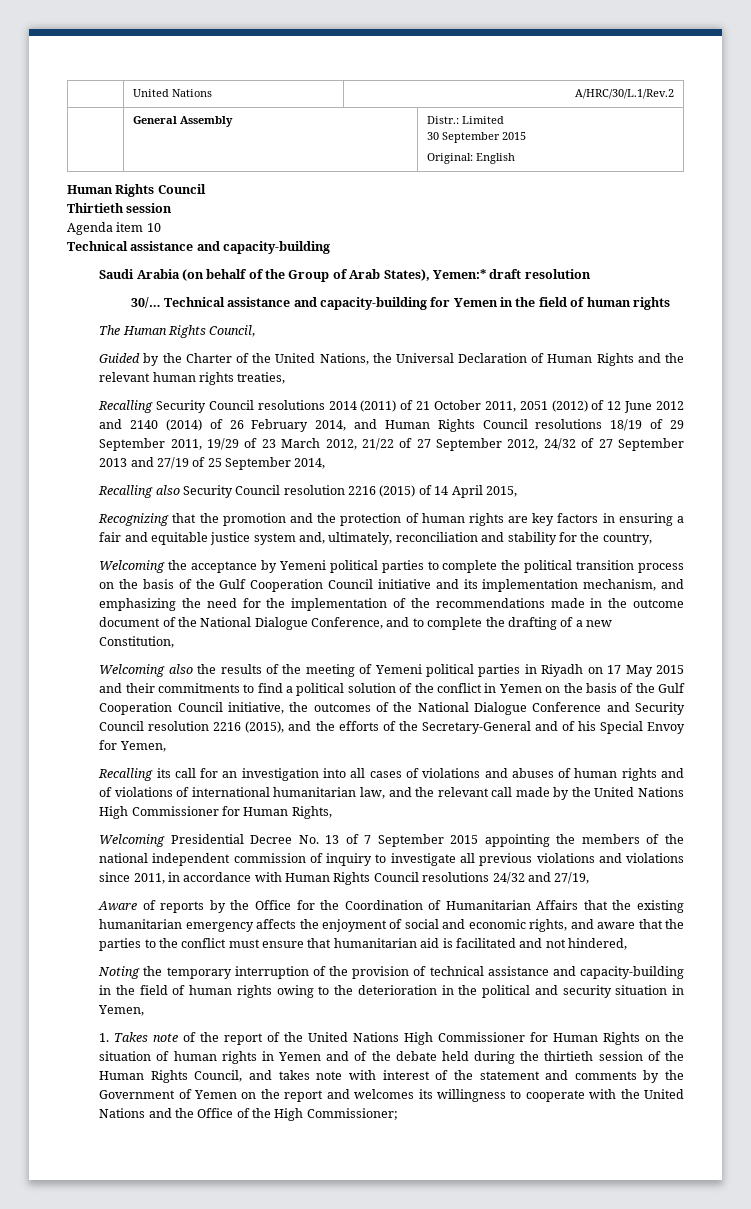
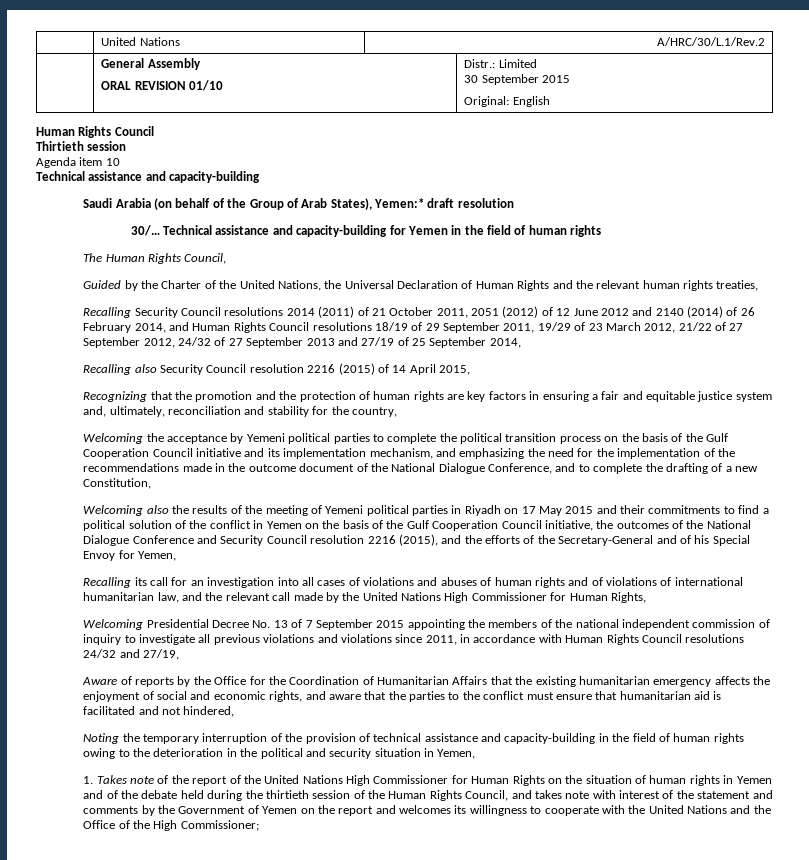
- | General Assembly | Distr.: Limited
+ | General Assembly
+ ORAL REVISION 01/10 | Distr.: Limited

